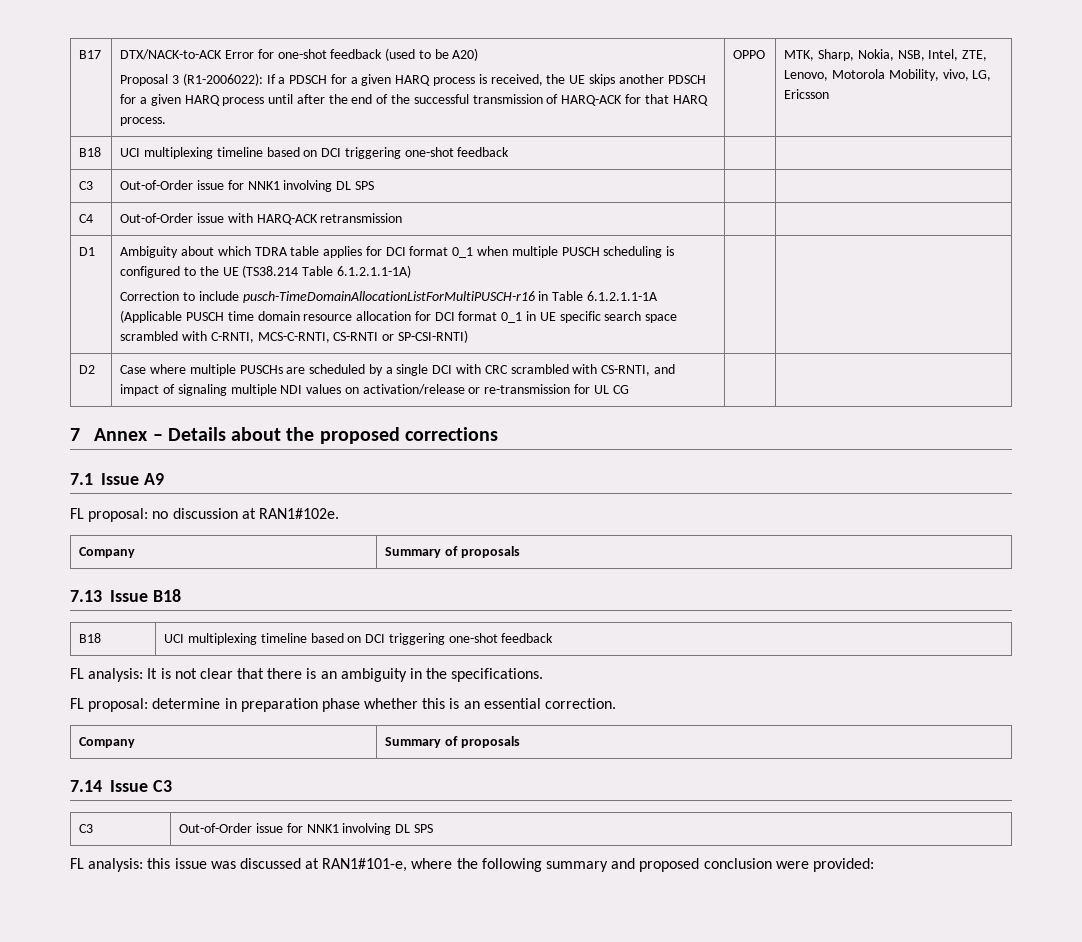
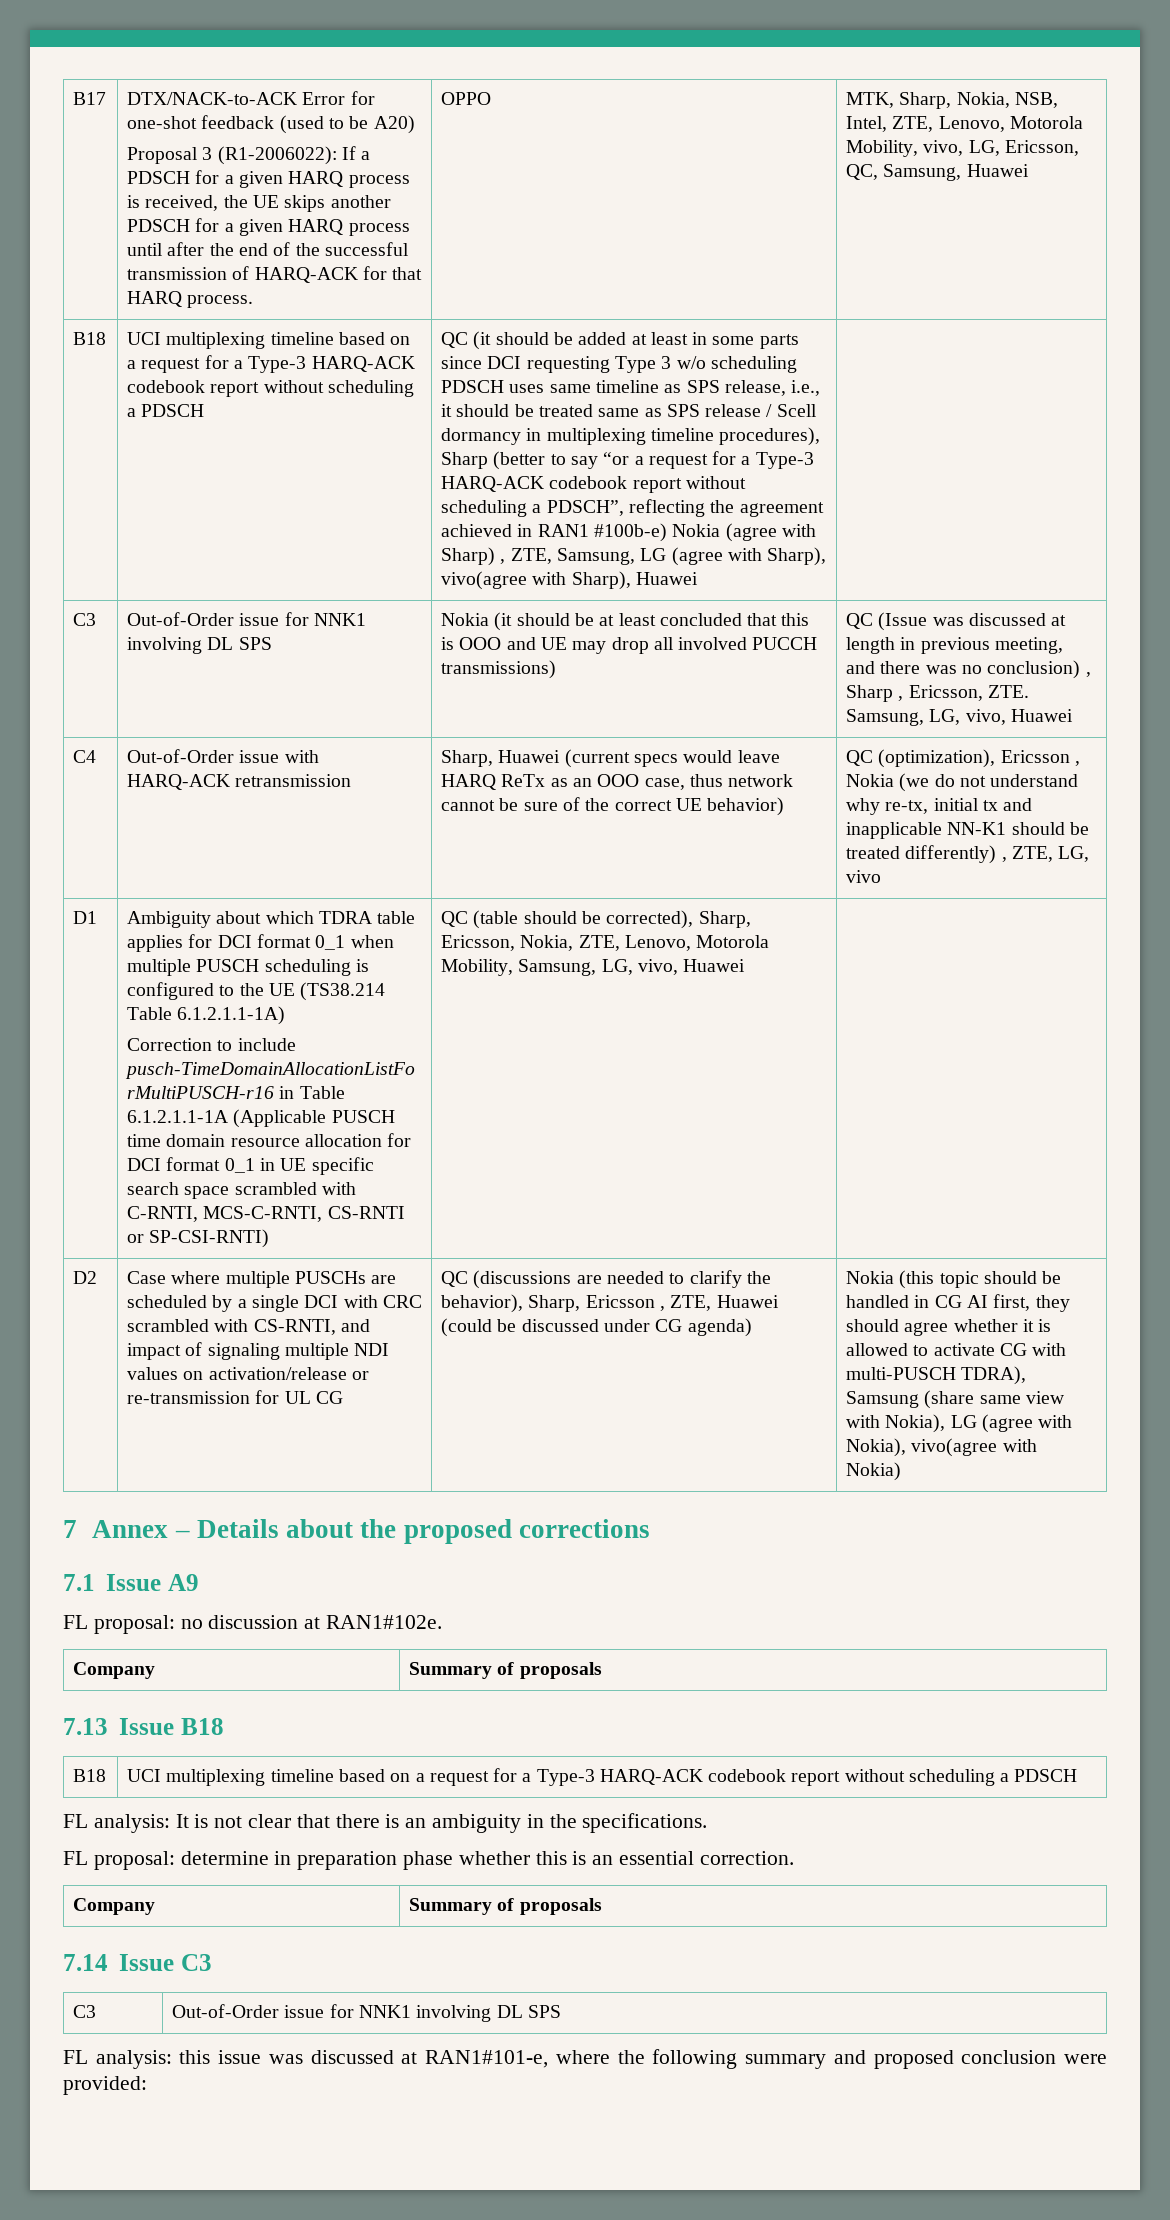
- MTK, Sharp, Nokia, NSB, Intel, ZTE, Lenovo, Motorola Mobility, vivo, LG, Ericsson
- B18 | UCI multiplexing timeline based on DCI triggering one-shot feedback | |
+ MTK, Sharp, Nokia, NSB, Intel, ZTE, Lenovo, Motorola Mobility, vivo, LG, Ericsson, QC, Samsung, Huawei
+ B18 | UCI multiplexing timeline based on a request for a Type-3 HARQ-ACK codebook report without scheduling a PDSCH | QC (it should be added at least in some parts since DCI requesting Type 3 w/o scheduling PDSCH uses same timeline as SPS release, i.e., it should be treated same as SPS release / Scell dormancy in multiplexing timeline procedures), Sharp (better to say “or a request for a Type-3 HARQ-ACK codebook report without scheduling a PDSCH”, reflecting the agreement achieved in RAN1 #100b-e) Nokia (agree with Sharp) , ZTE, Samsung, LG (agree with Sharp), vivo(agree with Sharp), Huawei
+ Nokia (it should be at least concluded that this is OOO and UE may drop all involved PUCCH transmissions) | QC (Issue was discussed at length in previous meeting, and there was no conclusion) , Sharp , Ericsson, ZTE. Samsung, LG, vivo, Huawei
+ Sharp, Huawei (current specs would leave HARQ ReTx as an OOO case, thus network cannot be sure of the correct UE behavior) | QC (optimization), Ericsson , Nokia (we do not understand why re-tx, initial tx and inapplicable NN-K1 should be treated differently) , ZTE, LG, vivo
+ QC (table should be corrected), Sharp, Ericsson, Nokia, ZTE, Lenovo, Motorola Mobility, Samsung, LG, vivo, Huawei
+ QC (discussions are needed to clarify the behavior), Sharp, Ericsson , ZTE, Huawei (could be discussed under CG agenda) | Nokia (this topic should be handled in CG AI first, they should agree whether it is allowed to activate CG with multi-PUSCH TDRA), Samsung (share same view with Nokia), LG (agree with Nokia), vivo(agree with Nokia)
  7.13 Issue B18
- B18 | UCI multiplexing timeline based on DCI triggering one-shot feedback
+ B18 | UCI multiplexing timeline based on a request for a Type-3 HARQ-ACK codebook report without scheduling a PDSCH

